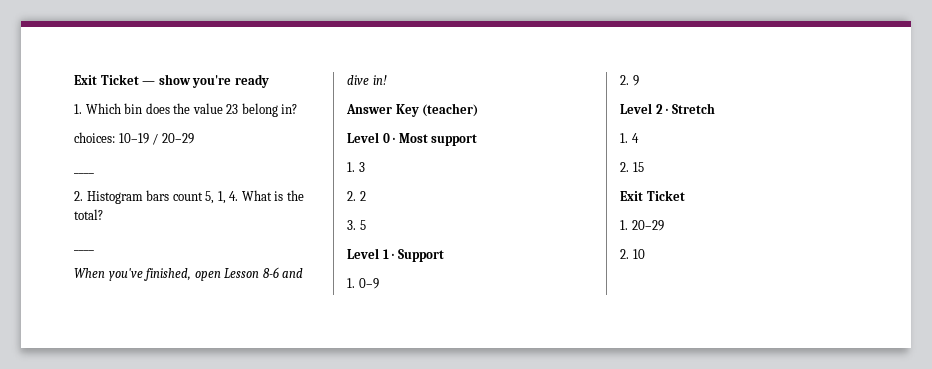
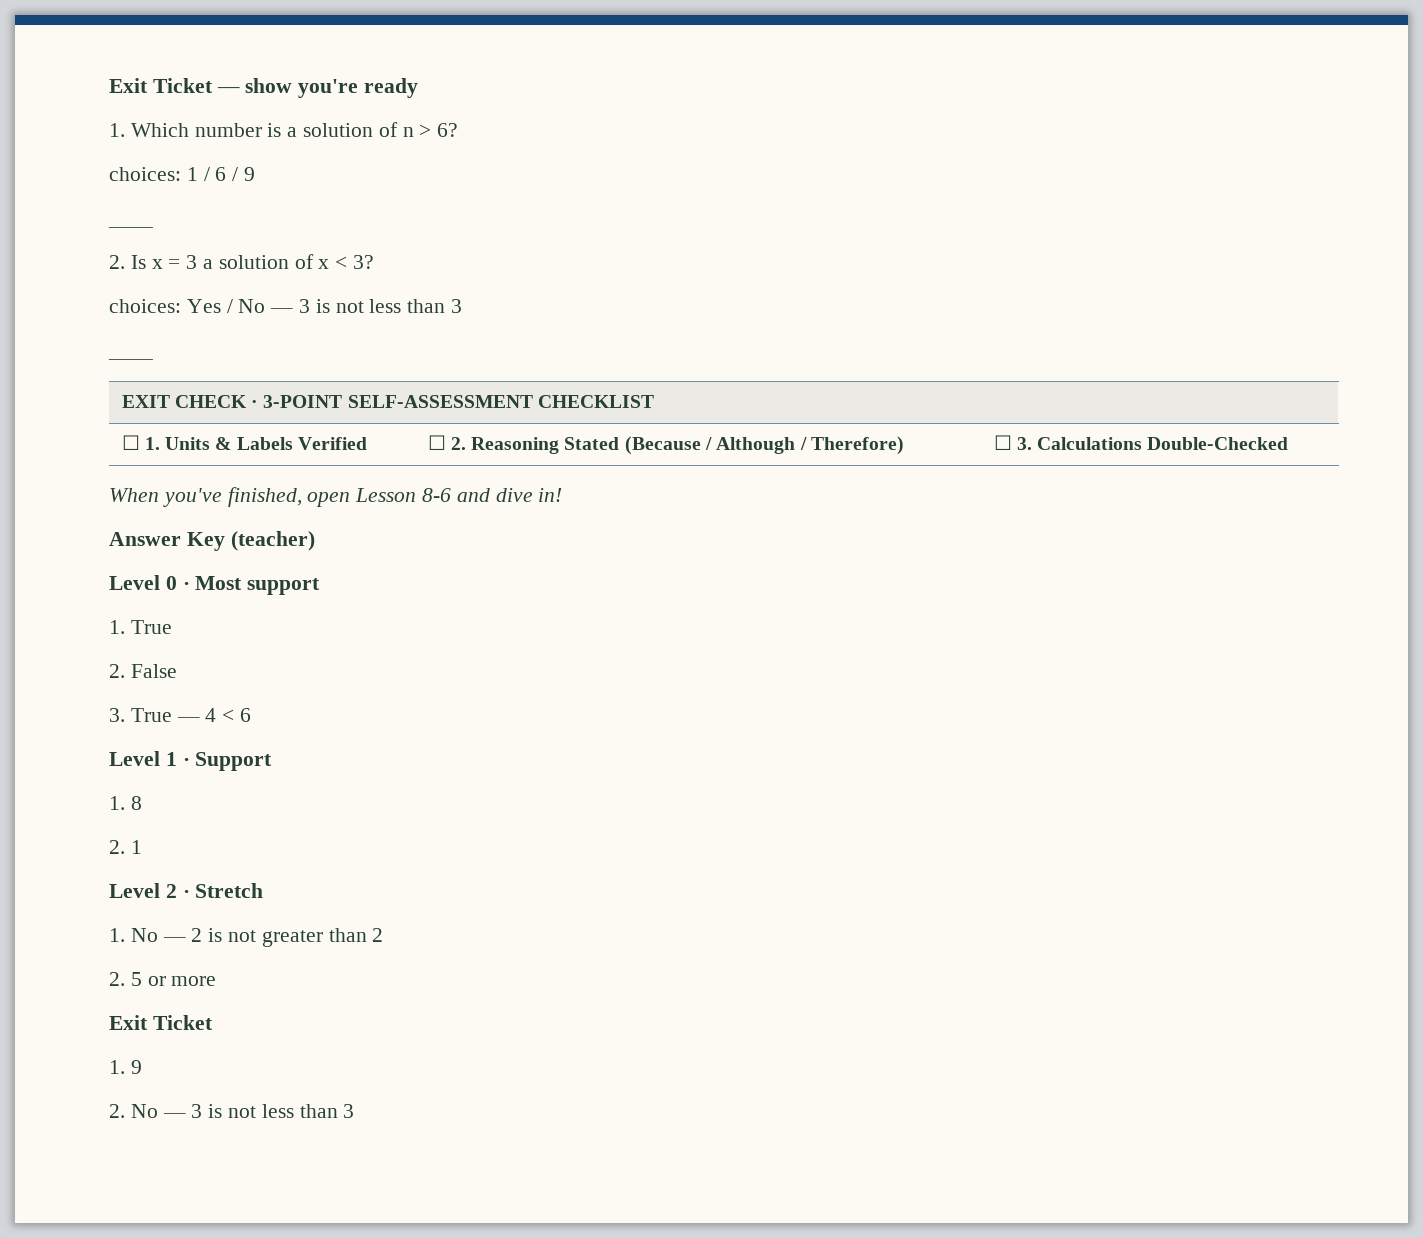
- 1. Which bin does the value 23 belong in?
- choices: 10–19 / 20–29
+ 1. Which number is a solution of n > 6?
+ choices: 1 / 6 / 9
  ____
- 2. Histogram bars count 5, 1, 4. What is the total?
+ 2. Is x = 3 a solution of x < 3?
+ choices: Yes / No — 3 is not less than 3
  ____
+ EXIT CHECK · 3-POINT SELF-ASSESSMENT CHECKLIST
+ ☐ 1. Units & Labels Verified | ☐ 2. Reasoning Stated (Because / Although / Therefore) | ☐ 3. Calculations Double-Checked
- 1. 3
- 2. 2
- 3. 5
+ 1. True
+ 2. False
+ 3. True — 4 < 6
- 1. 0–9
- 2. 9
+ 1. 8
+ 2. 1
- 1. 4
- 2. 15
+ 1. No — 2 is not greater than 2
+ 2. 5 or more
- 1. 20–29
- 2. 10
+ 1. 9
+ 2. No — 3 is not less than 3

